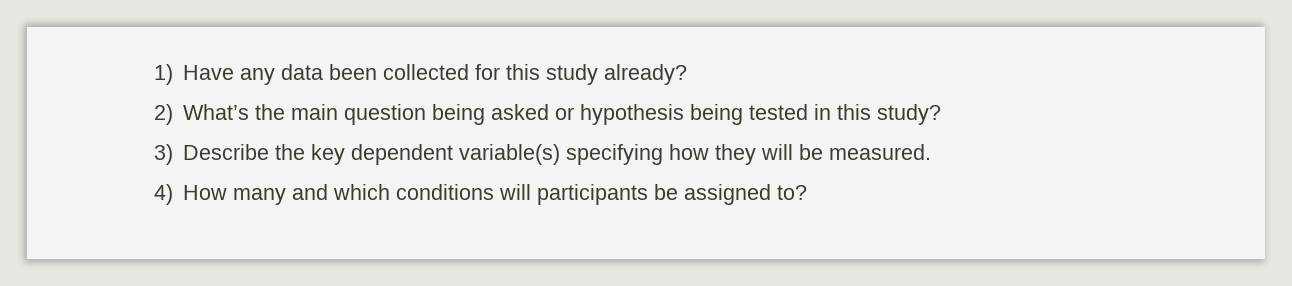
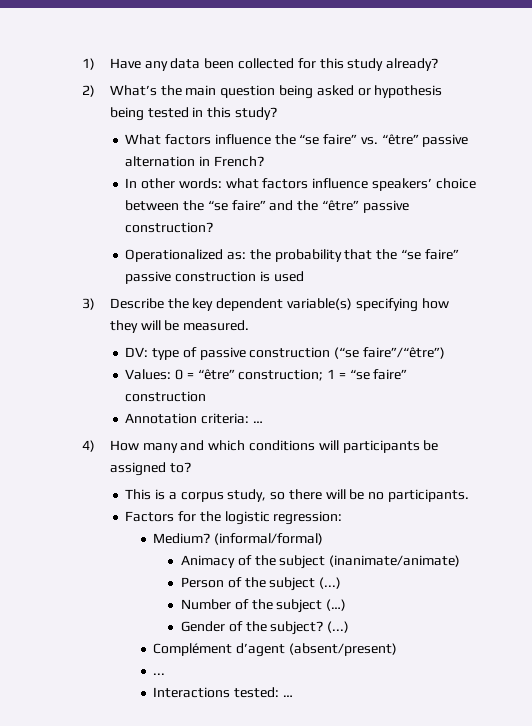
+ What factors influence the “se faire” vs. “être” passive alternation in French?
+ In other words: what factors influence speakers’ choice between the “se faire” and the “être” passive construction?
+ Operationalized as: the probability that the “se faire” passive construction is used
+ DV: type of passive construction (“se faire”/“être”)
+ Values: 0 = “être” construction; 1 = “se faire” construction
+ Annotation criteria: …
+ This is a corpus study, so there will be no participants.
+ Factors for the logistic regression:
+ Medium? (informal/formal)
+ Animacy of the subject (inanimate/animate)
+ Person of the subject (...)
+ Number of the subject (…)
+ Gender of the subject? (...)
+ Complément d’agent (absent/present)
+ ...
+ Interactions tested: …

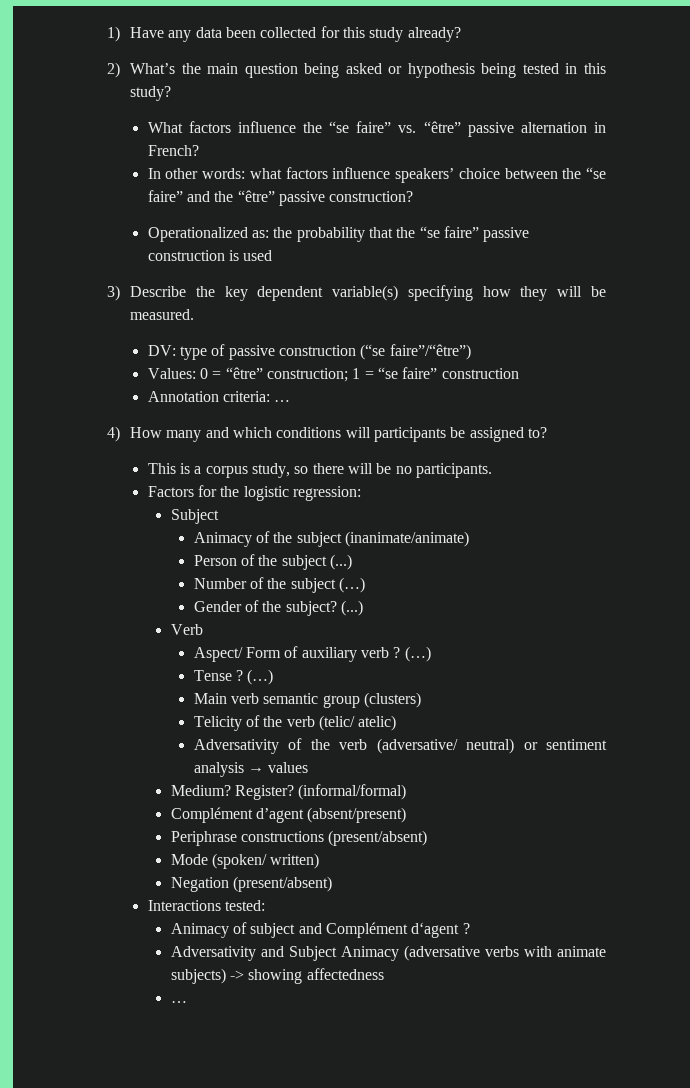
  Factors for the logistic regression:
- Medium? (informal/formal)
+ Subject
+ Verb
+ Aspect/ Form of auxiliary verb ? (…)
+ Tense ? (…)
+ Main verb semantic group (clusters)
+ Telicity of the verb (telic/ atelic)
+ Adversativity of the verb (adversative/ neutral) or sentiment analysis → values
+ Medium? Register? (informal/formal)
  Complément d’agent (absent/present)
- ...
- Interactions tested: …
+ Periphrase constructions (present/absent)
+ Mode (spoken/ written)
+ Negation (present/absent)
+ Interactions tested:
+ Animacy of subject and Complément d‘agent ?
+ Adversativity and Subject Animacy (adversative verbs with animate subjects) -> showing affectedness
+ …

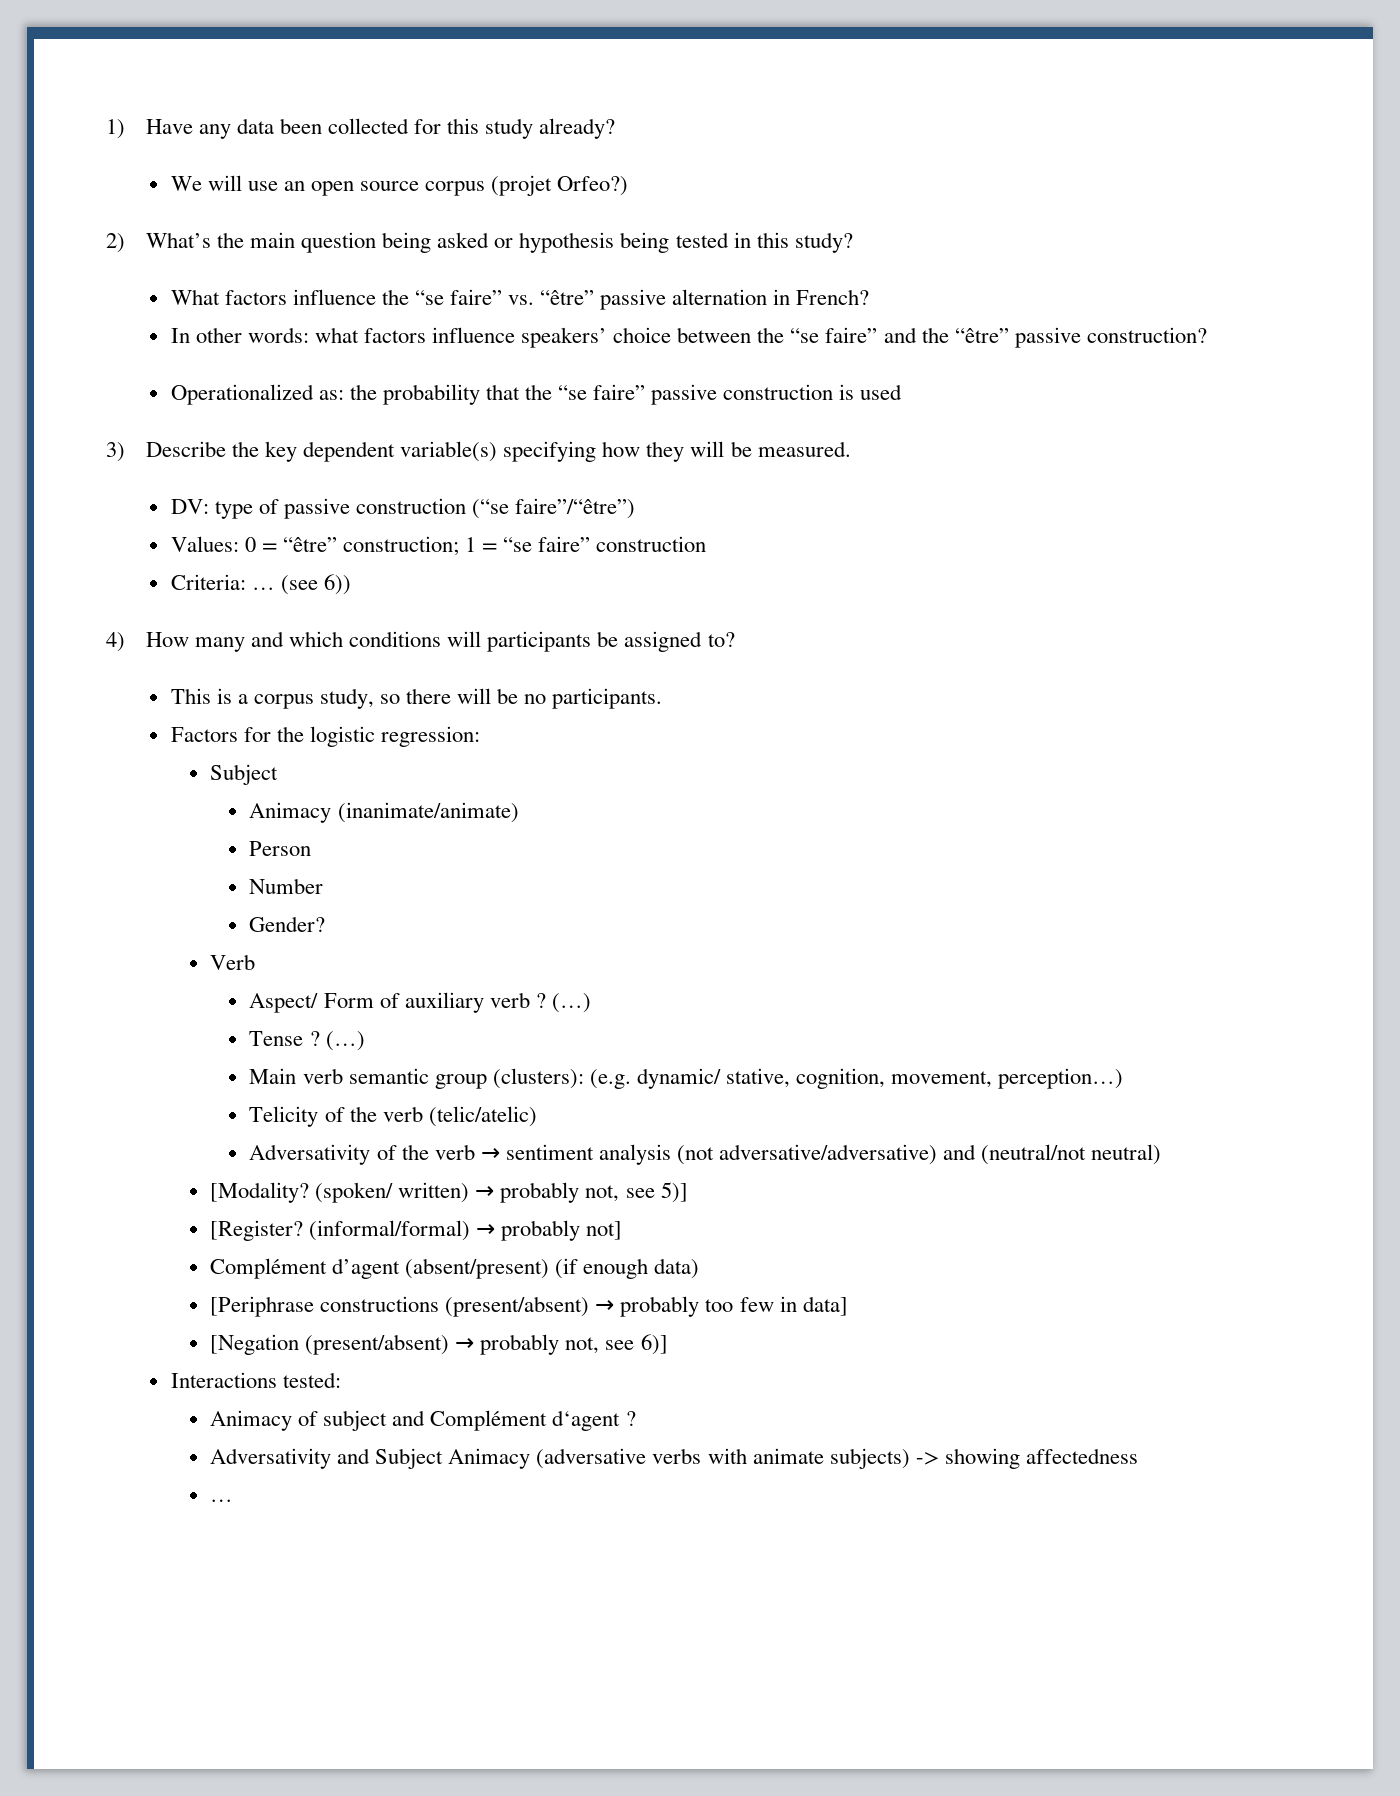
+ We will use an open source corpus (projet Orfeo?)
- Annotation criteria: …
+ Criteria: … (see 6))
- Animacy of the subject (inanimate/animate)
+ Animacy (inanimate/animate)
- Person of the subject (...)
- Number of the subject (…)
- Gender of the subject? (...)
+ Person
+ Number
+ Gender?
- Main verb semantic group (clusters)
+ Main verb semantic group (clusters): (e.g. dynamic/ stative, cognition, movement, perception…)
- Telicity of the verb (telic/ atelic)
+ Telicity of the verb (telic/atelic)
- Adversativity of the verb (adversative/ neutral) or sentiment analysis → values
- Medium? Register? (informal/formal)
- Complément d’agent (absent/present)
- Periphrase constructions (present/absent)
- Mode (spoken/ written)
- Negation (present/absent)
+ Adversativity of the verb → sentiment analysis (not adversative/adversative) and (neutral/not neutral)
+ [Modality? (spoken/ written) → probably not, see 5)]
+ [Register? (informal/formal) → probably not]
+ Complément d’agent (absent/present) (if enough data)
+ [Periphrase constructions (present/absent) → probably too few in data]
+ [Negation (present/absent) → probably not, see 6)]

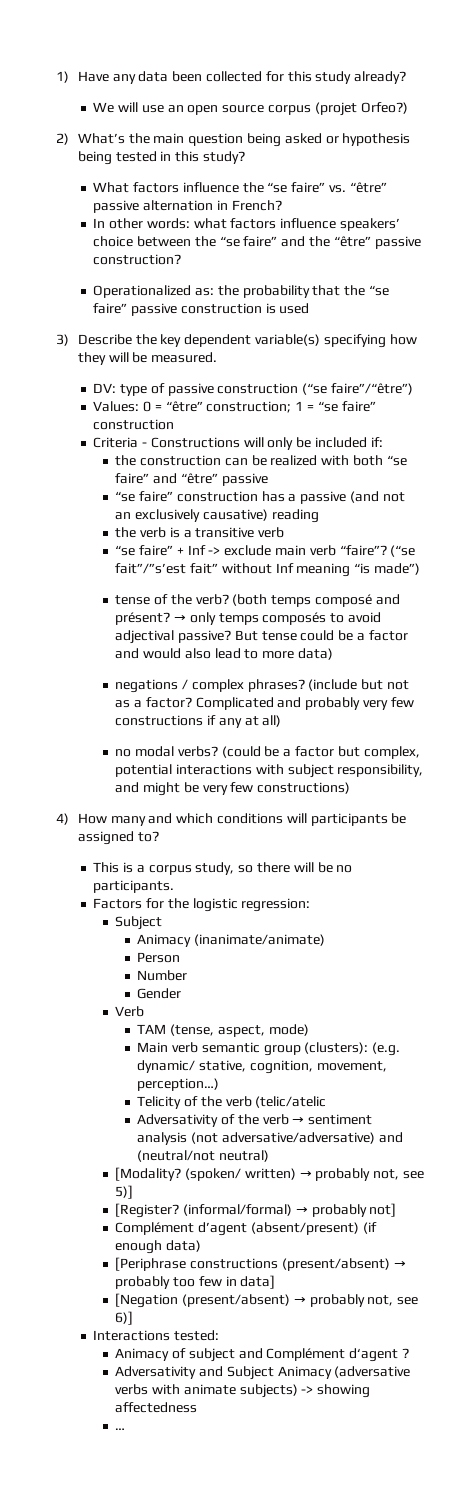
- Criteria: … (see 6))
+ Criteria - Constructions will only be included if:
+ the construction can be realized with both “se faire” and “être” passive
+ “se faire” construction has a passive (and not an exclusively causative) reading
+ the verb is a transitive verb
+ “se faire” + Inf -> exclude main verb “faire”? (“se fait”/”s’est fait” without Inf meaning “is made”)
+ tense of the verb? (both temps composé and présent? → only temps composés to avoid adjectival passive? But tense could be a factor and would also lead to more data)
+ negations / complex phrases? (include but not as a factor? Complicated and probably very few constructions if any at all)
+ no modal verbs? (could be a factor but complex, potential interactions with subject responsibility, and might be very few constructions)
- Gender?
+ Gender
- Aspect/ Form of auxiliary verb ? (…)
- Tense ? (…)
+ TAM (tense, aspect, mode)
- Telicity of the verb (telic/atelic)
+ Telicity of the verb (telic/atelic

